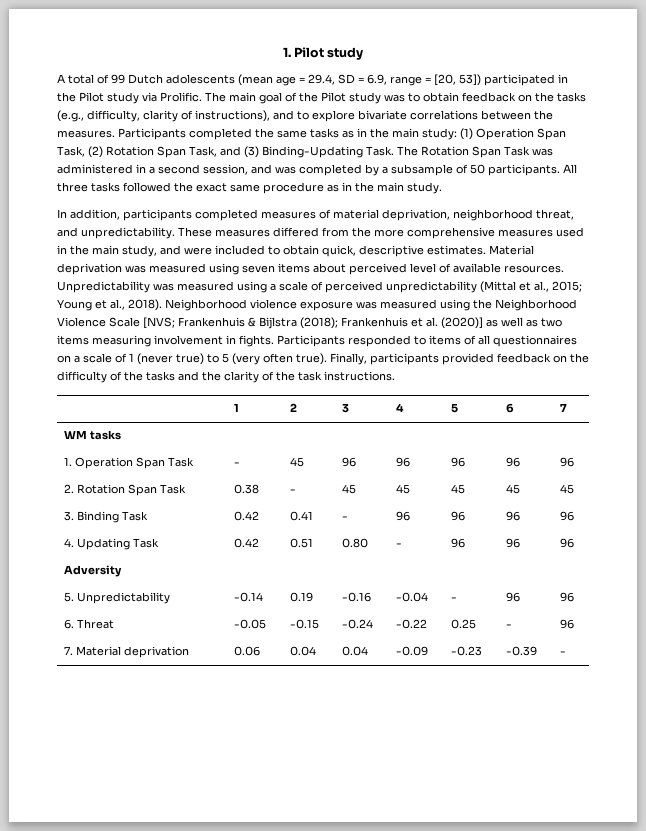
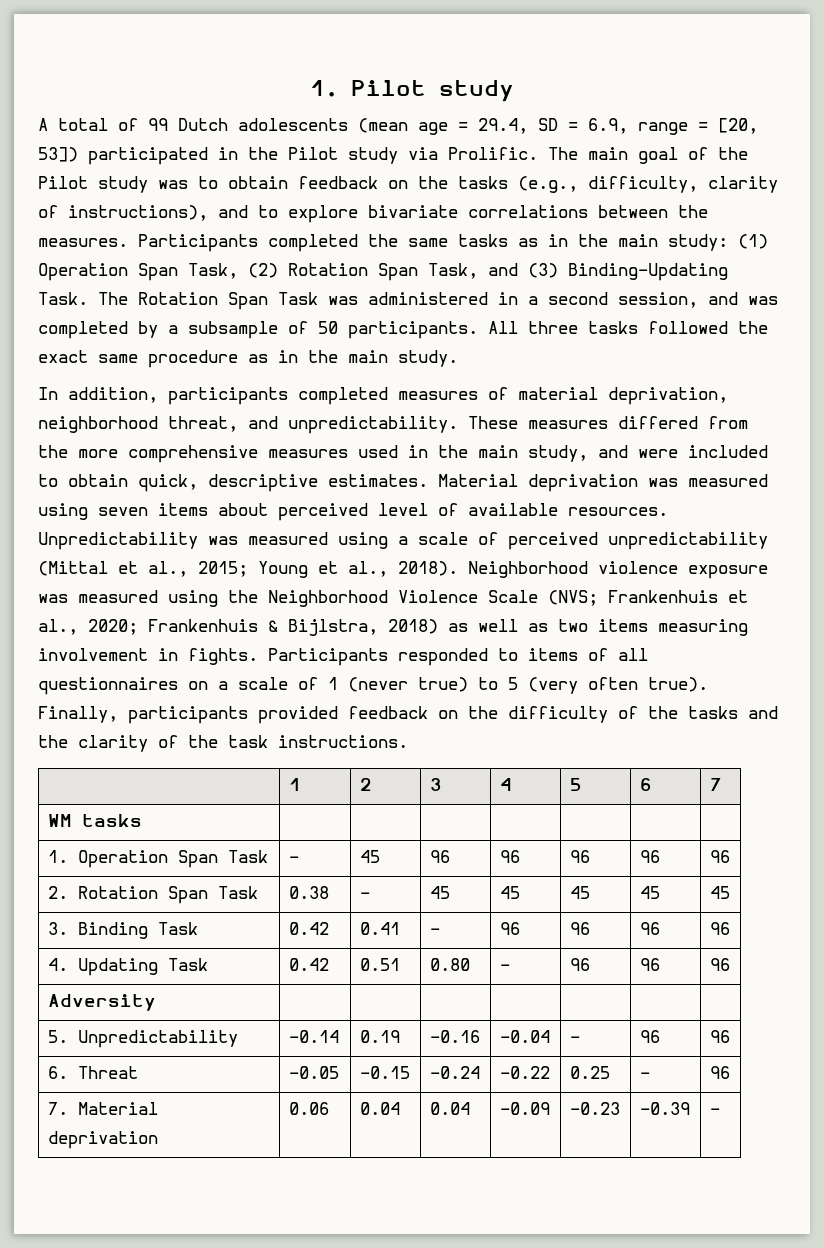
- Neighborhood violence exposure was measured using the Neighborhood Violence Scale [NVS; Frankenhuis & Bijlstra (2018); Frankenhuis et al. (2020)] as well as two items measuring involvement in fights.
+ Neighborhood violence exposure was measured using the Neighborhood Violence Scale (NVS; Frankenhuis et al., 2020; Frankenhuis & Bijlstra, 2018) as well as two items measuring involvement in fights.

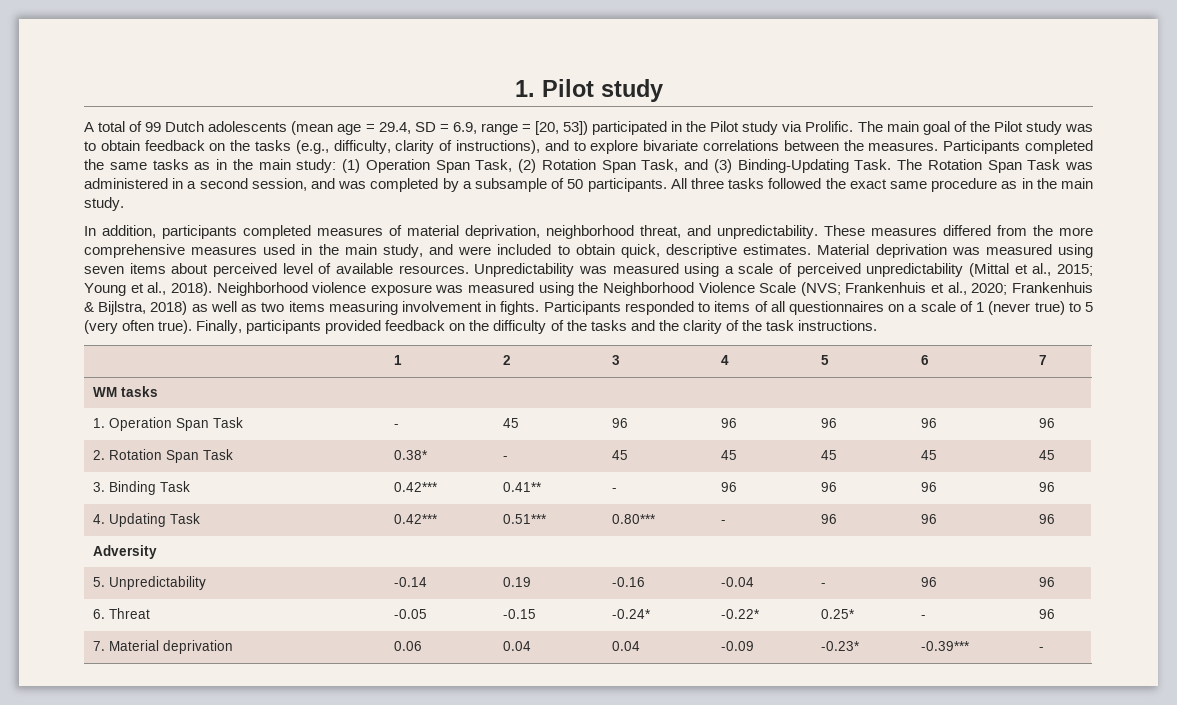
- 2. Rotation Span Task | 0.38 | - | 45 | 45 | 45 | 45 | 45
+ 2. Rotation Span Task | 0.38* | - | 45 | 45 | 45 | 45 | 45
- 3. Binding Task | 0.42 | 0.41 | - | 96 | 96 | 96 | 96
+ 3. Binding Task | 0.42*** | 0.41** | - | 96 | 96 | 96 | 96
- 4. Updating Task | 0.42 | 0.51 | 0.80 | - | 96 | 96 | 96
+ 4. Updating Task | 0.42*** | 0.51*** | 0.80*** | - | 96 | 96 | 96
- 6. Threat | -0.05 | -0.15 | -0.24 | -0.22 | 0.25 | - | 96
+ 6. Threat | -0.05 | -0.15 | -0.24* | -0.22* | 0.25* | - | 96
- 7. Material deprivation | 0.06 | 0.04 | 0.04 | -0.09 | -0.23 | -0.39 | -
+ 7. Material deprivation | 0.06 | 0.04 | 0.04 | -0.09 | -0.23* | -0.39*** | -

